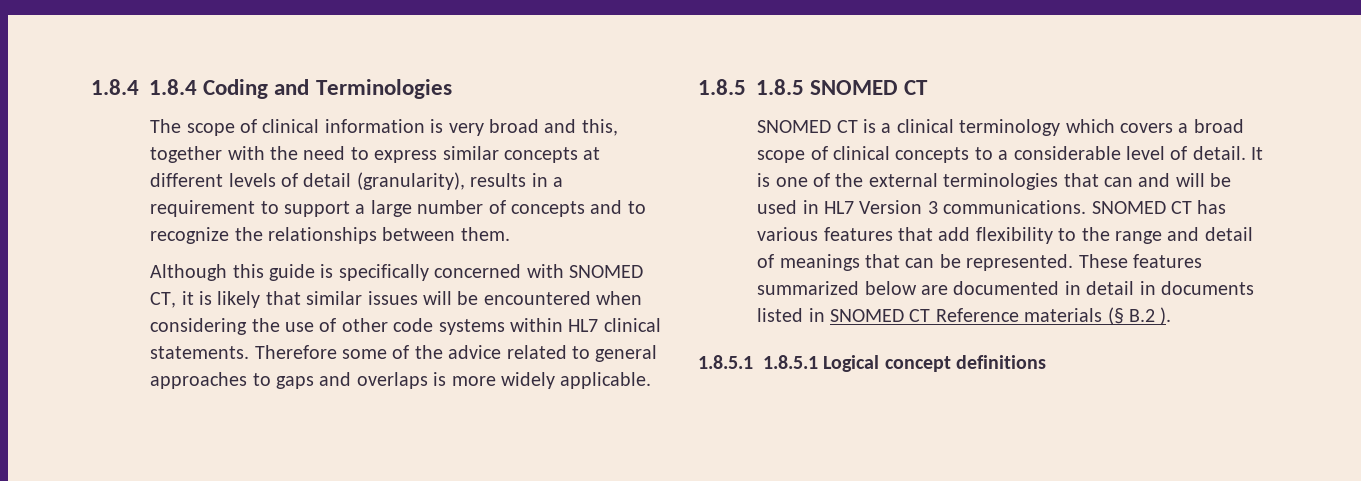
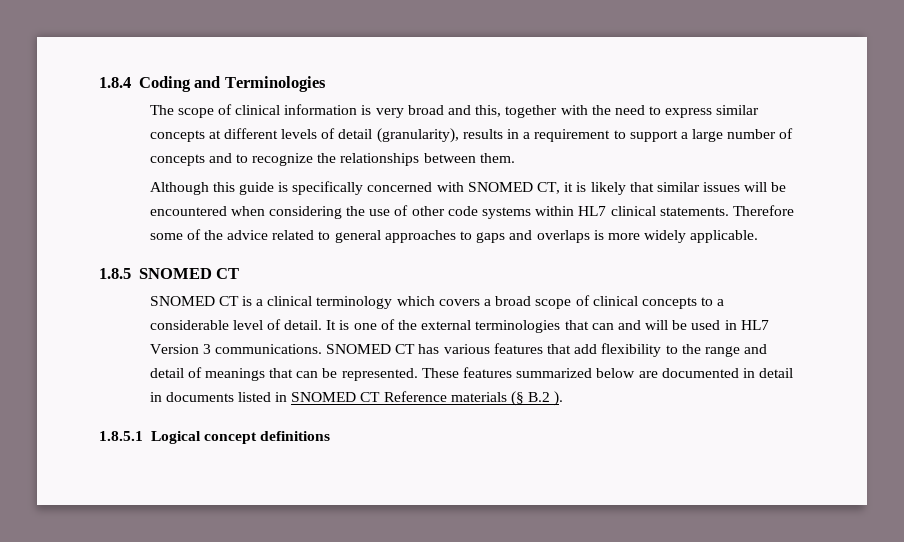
- 1.8.4 1.8.4 Coding and Terminologies
+ 1.8.4 Coding and Terminologies
- 1.8.5 1.8.5 SNOMED CT
+ 1.8.5 SNOMED CT
- 1.8.5.1 1.8.5.1 Logical concept definitions
+ 1.8.5.1 Logical concept definitions

